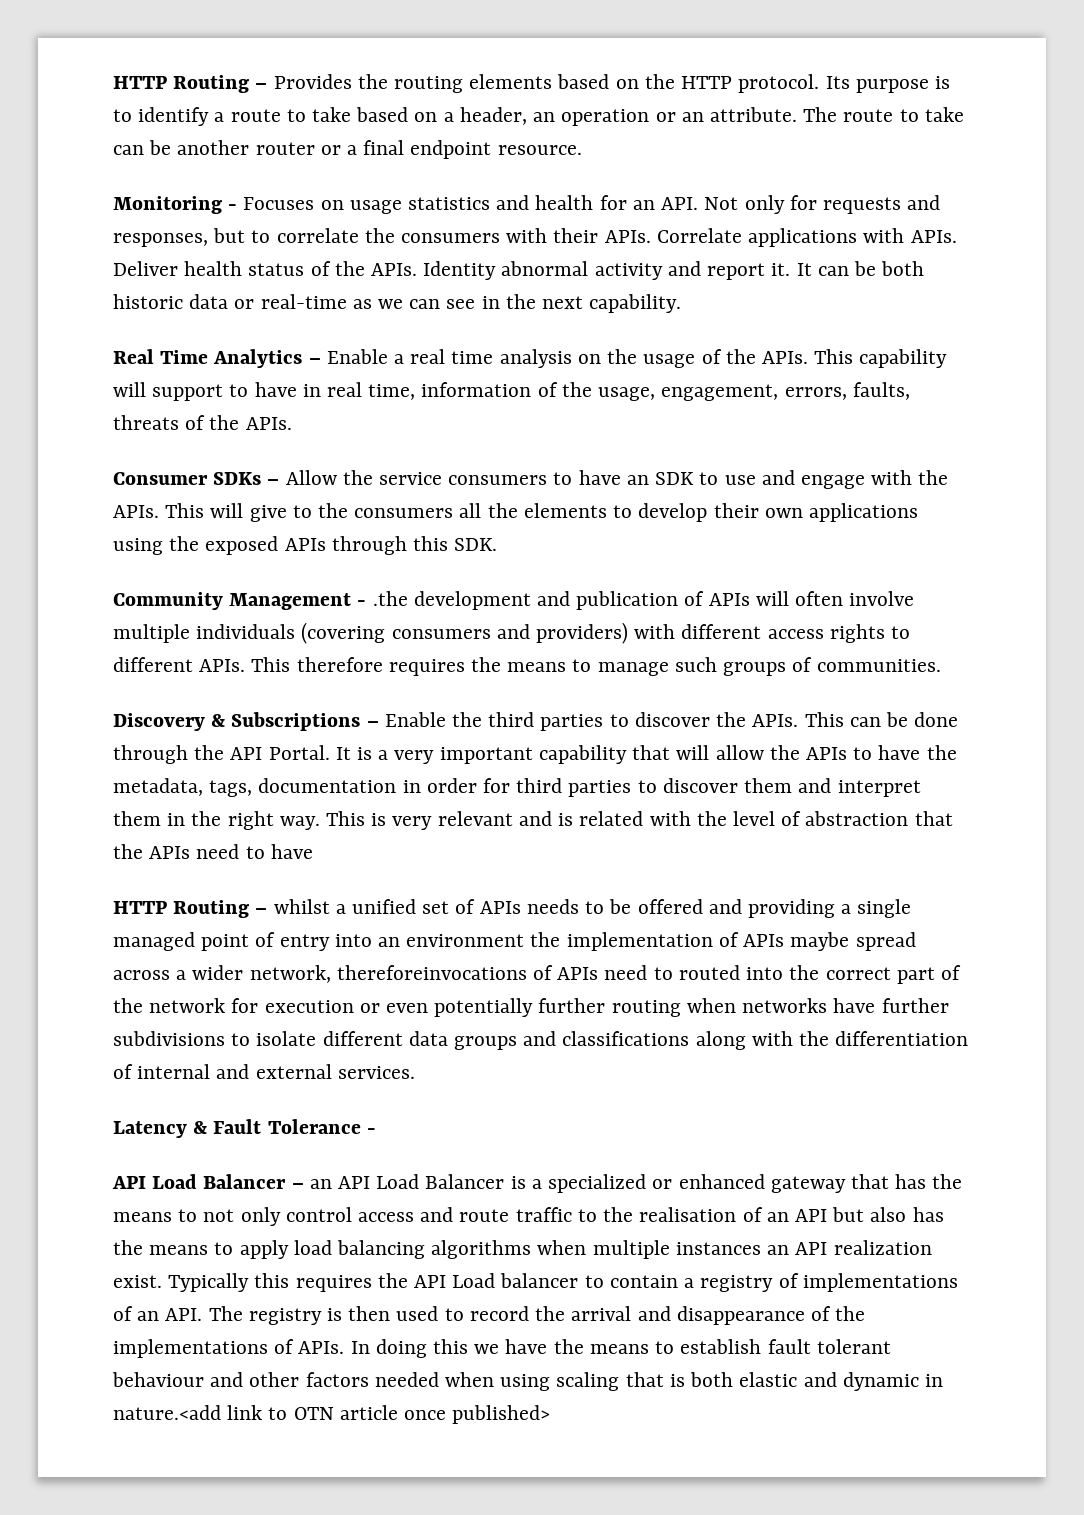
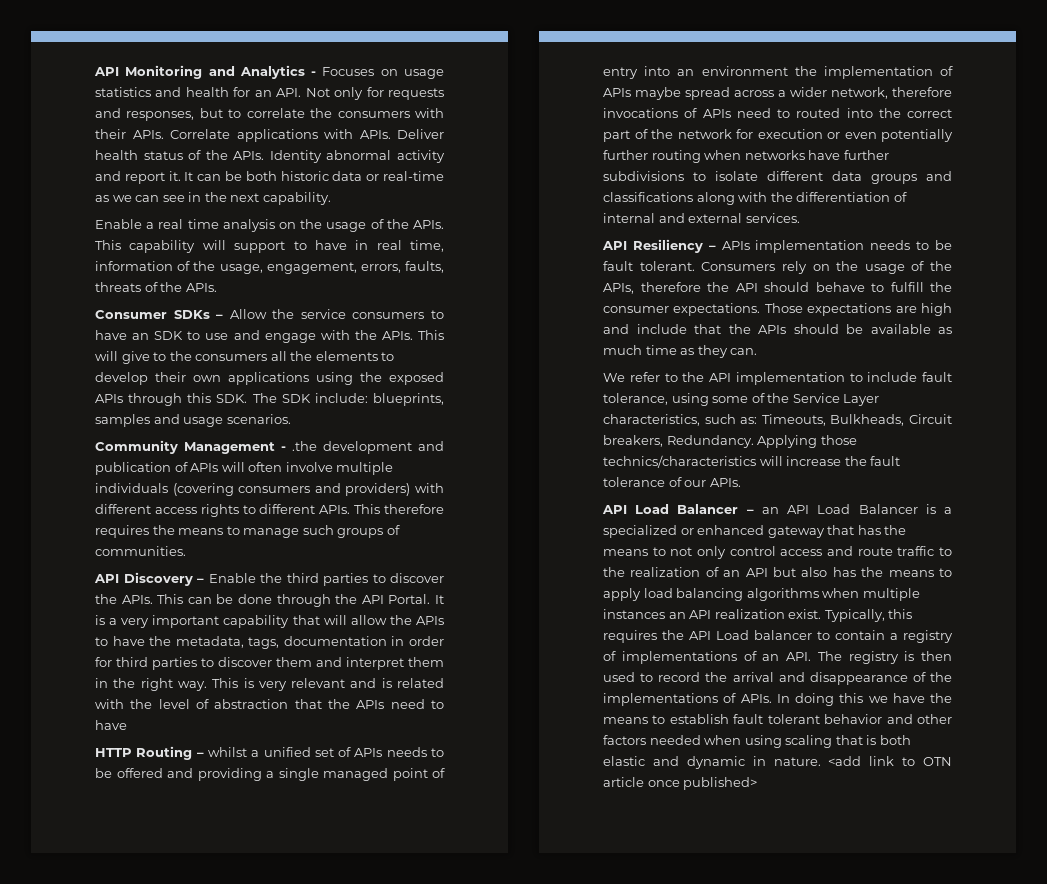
- HTTP Routing – Provides the routing elements based on the HTTP protocol. Its purpose is to identify a route to take based on a header, an operation or an attribute. The route to take can be another router or a final endpoint resource.
- Monitoring - Focuses on usage statistics and health for an API. Not only for requests and responses, but to correlate the consumers with their APIs.
+ API Monitoring and Analytics - Focuses on usage statistics and health for an API. Not only for requests and responses, but to correlate the consumers with their APIs.
- Real Time Analytics – Enable a real time analysis on the usage of the APIs.
+ Enable a real time analysis on the usage of the APIs.
- This will give to the consumers all the elements to develop their own applications using the exposed APIs through this SDK.
+ This will give to the consumers all the elements to develop their own applications using the exposed APIs through this SDK. The SDK include: blueprints, samples and usage scenarios.
- Discovery & Subscriptions – Enable the third parties to discover the APIs.
+ API Discovery – Enable the third parties to discover the APIs.
- HTTP Routing – whilst a unified set of APIs needs to be offered and providing a single managed point of entry into an environment the implementation of APIs maybe spread across a wider network, thereforeinvocations of APIs need to routed into the correct part of the network for execution or even potentially further routing when networks have further subdivisions to isolate different data groups and classifications along with the differentiation of internal and external services.
+ HTTP Routing – whilst a unified set of APIs needs to be offered and providing a single managed point of entry into an environment the implementation of APIs maybe spread across a wider network, therefore invocations of APIs need to routed into the correct part of the network for execution or even potentially further routing when networks have further subdivisions to isolate different data groups and classifications along with the differentiation of internal and external services.
- Latency & Fault Tolerance -
+ API Resiliency – APIs implementation needs to be fault tolerant. Consumers rely on the usage of the APIs, therefore the API should behave to fulfill the consumer expectations. Those expectations are high and include that the APIs should be available as much time as they can.
+ We refer to the API implementation to include fault tolerance, using some of the Service Layer characteristics, such as: Timeouts, Bulkheads, Circuit breakers, Redundancy. Applying those technics/characteristics will increase the fault tolerance of our APIs.
- API Load Balancer – an API Load Balancer is a specialized or enhanced gateway that has the means to not only control access and route traffic to the realisation of an API but also has the means to apply load balancing algorithms when multiple instances an API realization exist.
+ API Load Balancer – an API Load Balancer is a specialized or enhanced gateway that has the means to not only control access and route traffic to the realization of an API but also has the means to apply load balancing algorithms when multiple instances an API realization exist.
- Typically this requires the API Load balancer to contain a registry of implementations of an API. The registry is then used to record the arrival and disappearance of the implementations of APIs.
+ Typically, this requires the API Load balancer to contain a registry of implementations of an API. The registry is then used to record the arrival and disappearance of the implementations of APIs.
- In doing this we have the means to establish fault tolerant behaviour and other factors needed when using scaling that is both elastic and dynamic in nature.<add link to OTN article once published>
+ In doing this we have the means to establish fault tolerant behavior and other factors needed when using scaling that is both elastic and dynamic in nature. <add link to OTN article once published>

